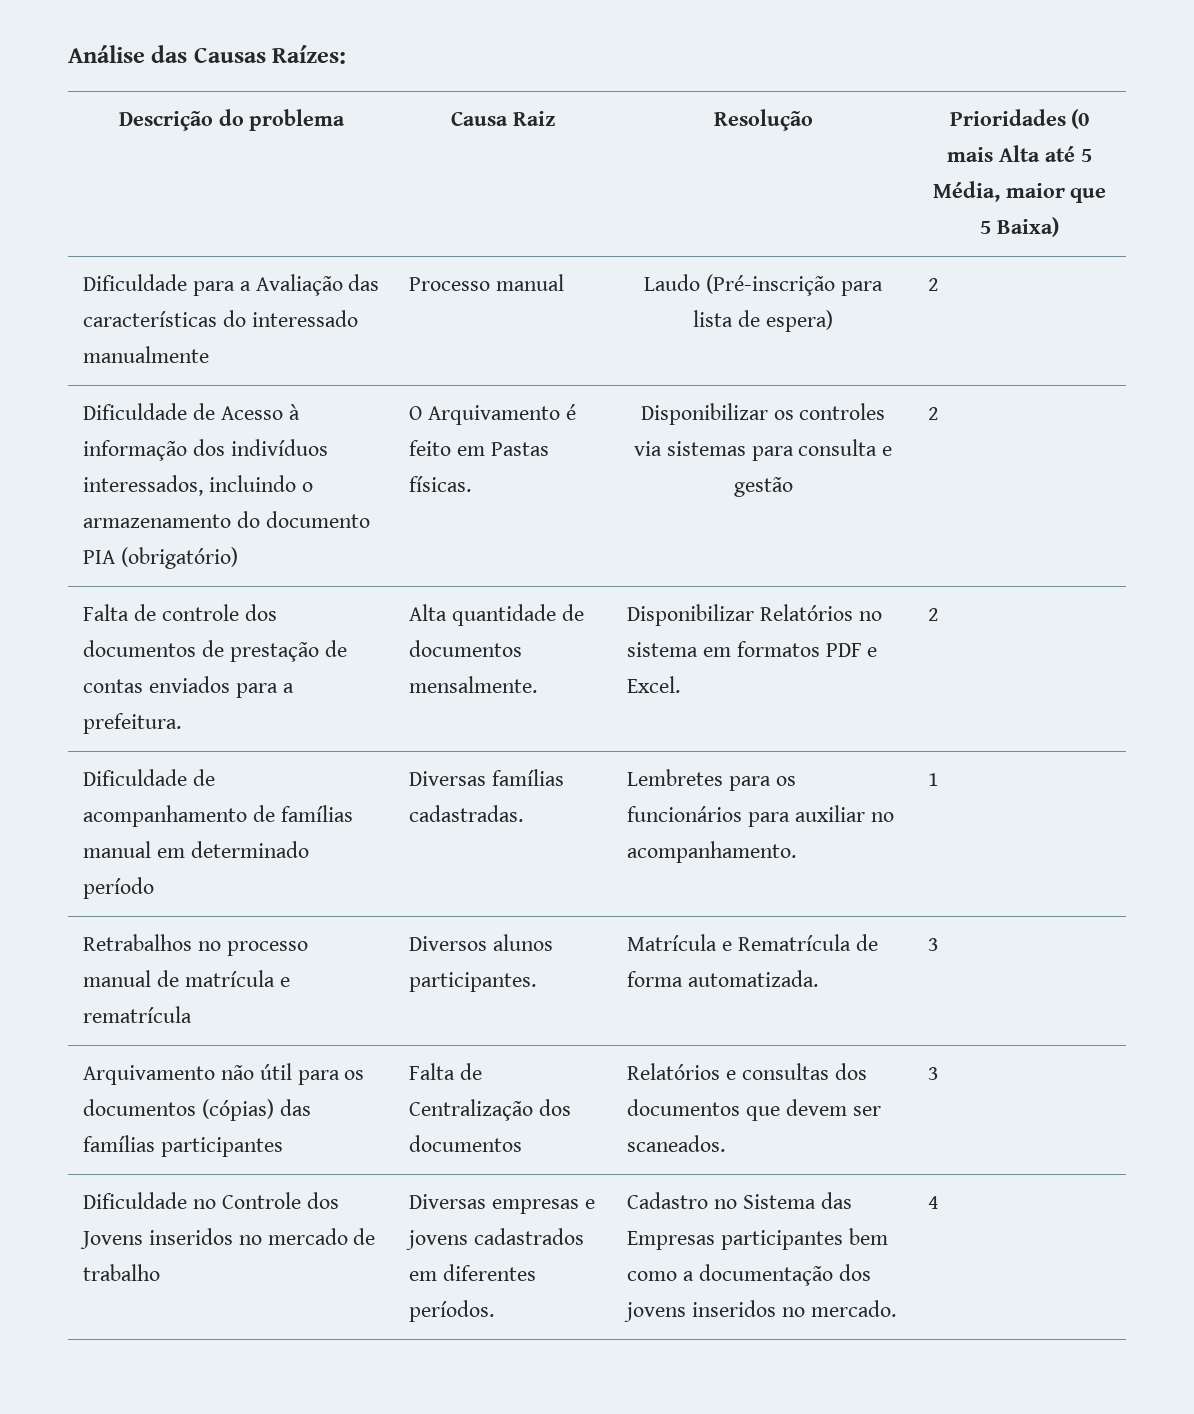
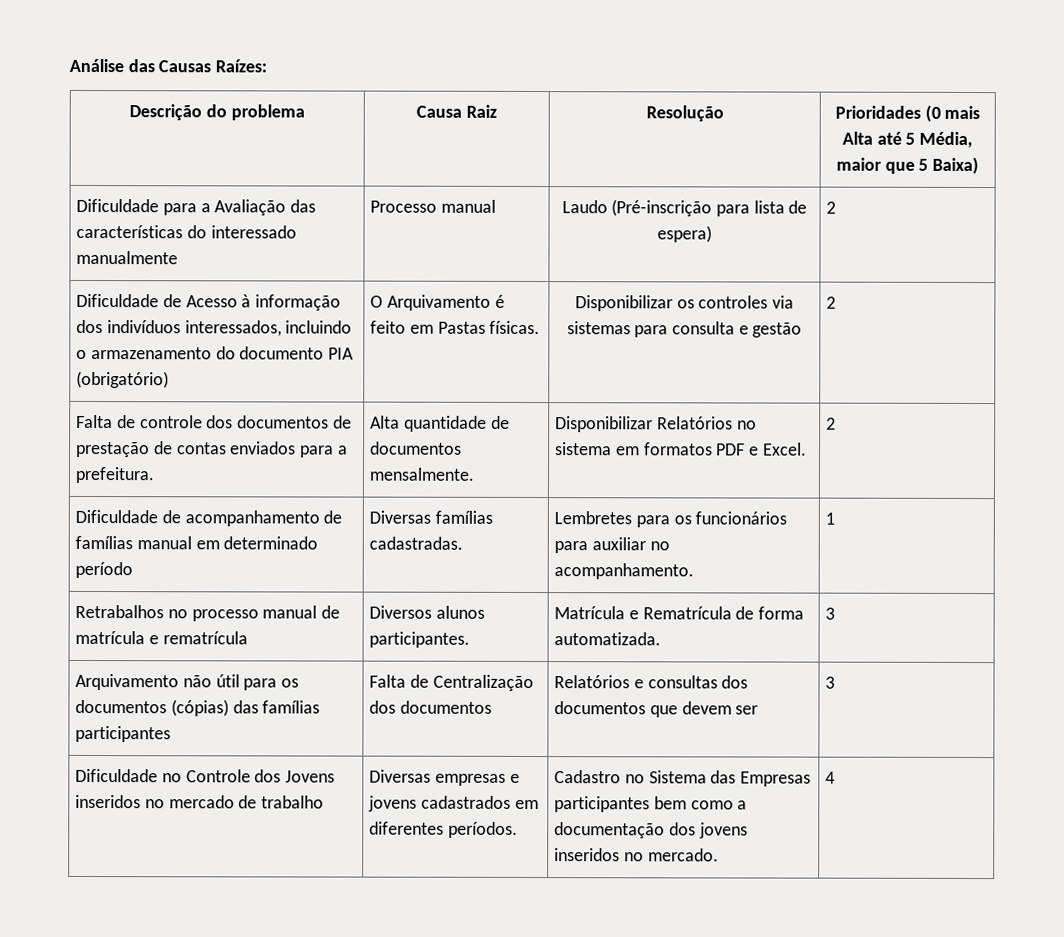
- Arquivamento não útil para os documentos (cópias) das famílias participantes | Falta de Centralização dos documentos | Relatórios e consultas dos documentos que devem ser scaneados. | 3
+ Arquivamento não útil para os documentos (cópias) das famílias participantes | Falta de Centralização dos documentos | Relatórios e consultas dos documentos que devem ser | 3

